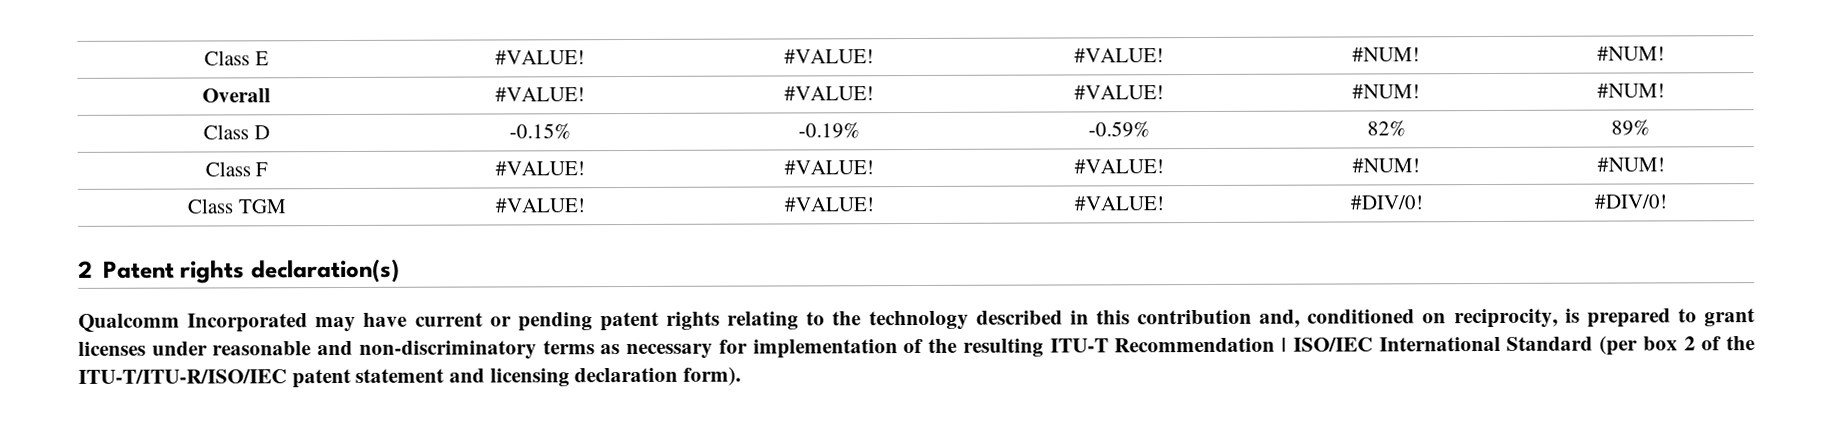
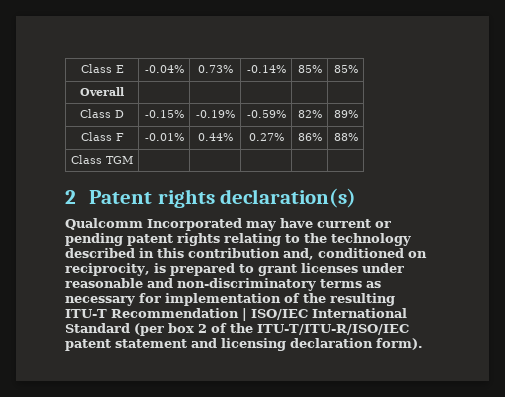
- Class E | #VALUE! | #VALUE! | #VALUE! | #NUM! | #NUM!
- Overall | #VALUE! | #VALUE! | #VALUE! | #NUM! | #NUM!
+ Class E | -0.04% | 0.73% | -0.14% | 85% | 85%
+ Overall | | | | |
- Class F | #VALUE! | #VALUE! | #VALUE! | #NUM! | #NUM!
- Class TGM | #VALUE! | #VALUE! | #VALUE! | #DIV/0! | #DIV/0!
+ Class F | -0.01% | 0.44% | 0.27% | 86% | 88%
+ Class TGM | | | | |

